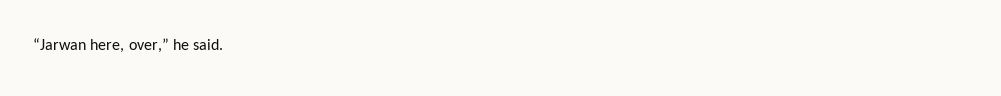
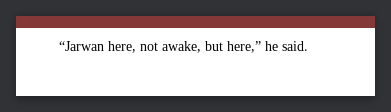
- “Jarwan here, over,” he said.
+ “Jarwan here, not awake, but here,” he said.

